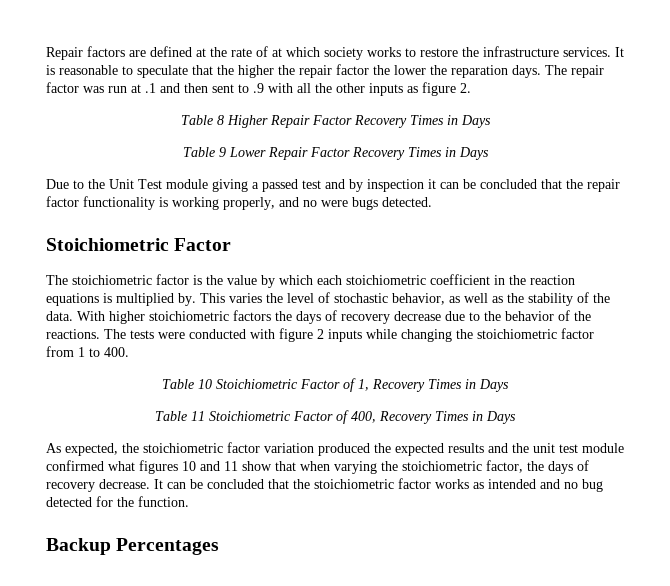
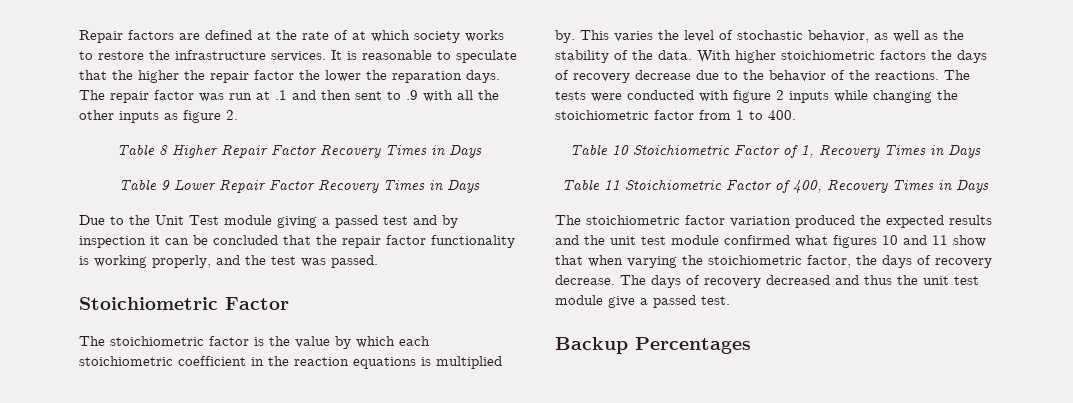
- Due to the Unit Test module giving a passed test and by inspection it can be concluded that the repair factor functionality is working properly, and no were bugs detected.
+ Due to the Unit Test module giving a passed test and by inspection it can be concluded that the repair factor functionality is working properly, and the test was passed.
- As expected, the stoichiometric factor variation produced the expected results and the unit test module confirmed what figures 10 and 11 show that when varying the stoichiometric factor, the days of recovery decrease.
+ The stoichiometric factor variation produced the expected results and the unit test module confirmed what figures 10 and 11 show that when varying the stoichiometric factor, the days of recovery decrease.
- It can be concluded that the stoichiometric factor works as intended and no bug detected for the function.
+ The days of recovery decreased and thus the unit test module give a passed test.

